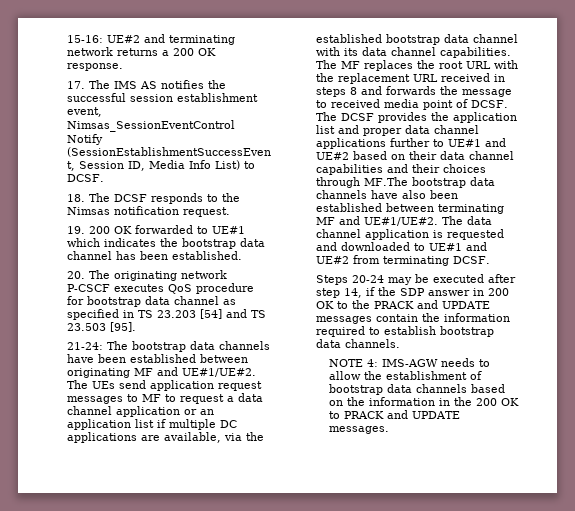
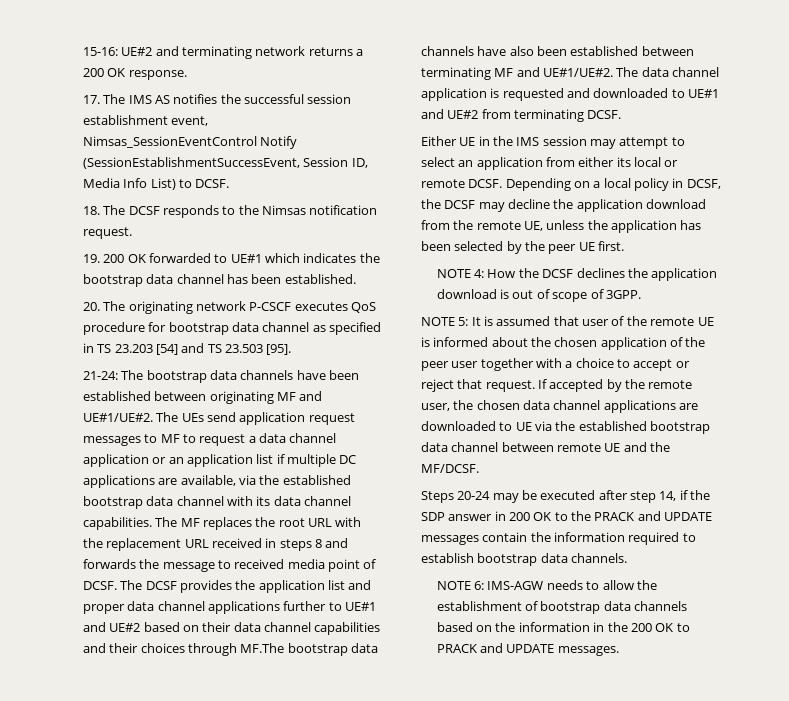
+ Either UE in the IMS session may attempt to select an application from either its local or remote DCSF. Depending on a local policy in DCSF, the DCSF may decline the application download from the remote UE, unless the application has been selected by the peer UE first.
+ NOTE 4: How the DCSF declines the application download is out of scope of 3GPP.
+ NOTE 5: It is assumed that user of the remote UE is informed about the chosen application of the peer user together with a choice to accept or reject that request. If accepted by the remote user, the chosen data channel applications are downloaded to UE via the established bootstrap data channel between remote UE and the MF/DCSF.
- NOTE 4: IMS-AGW needs to allow the establishment of bootstrap data channels based on the information in the 200 OK to PRACK and UPDATE messages.
+ NOTE 6: IMS-AGW needs to allow the establishment of bootstrap data channels based on the information in the 200 OK to PRACK and UPDATE messages.

